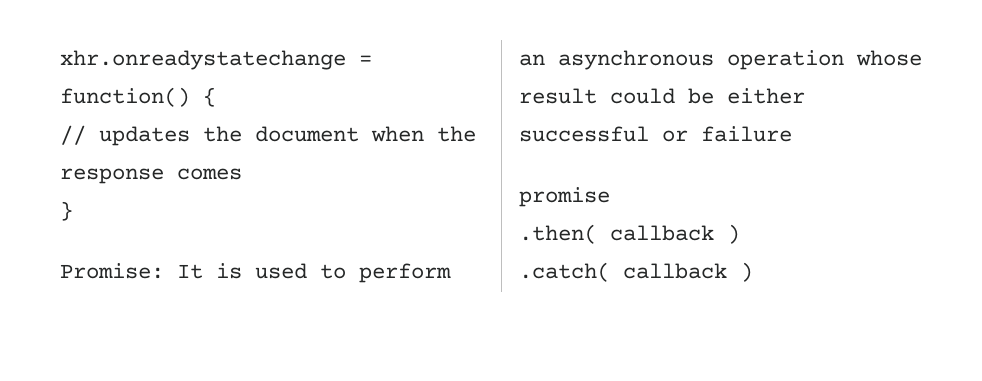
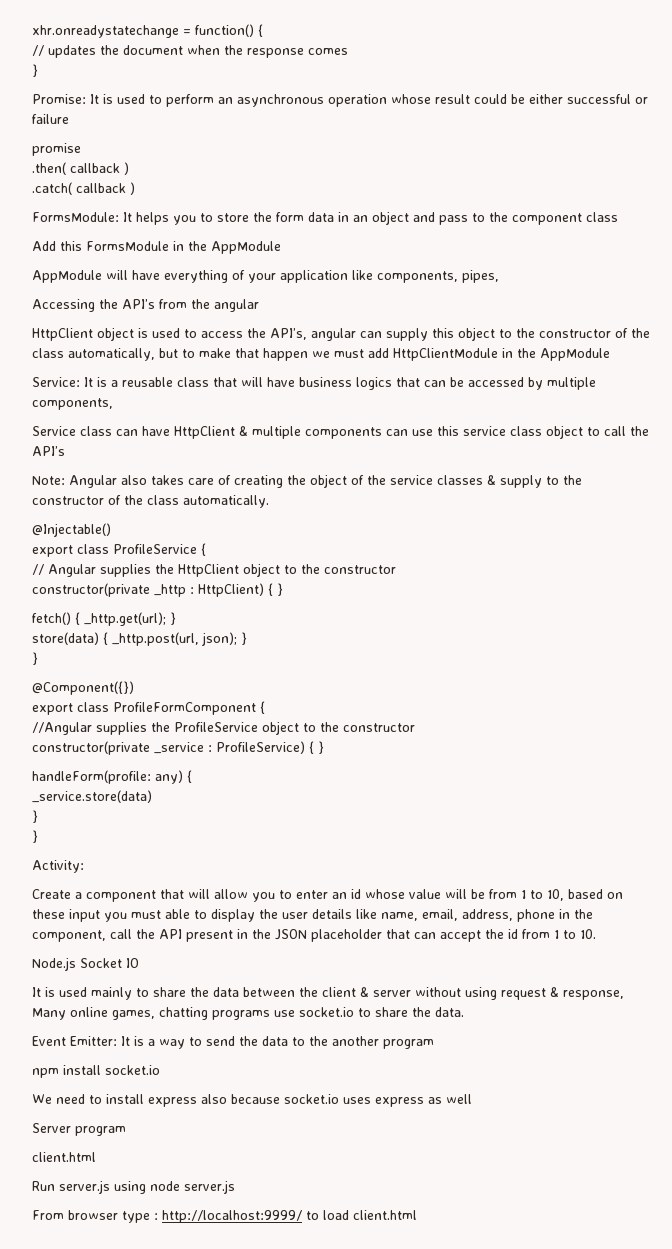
+ FormsModule: It helps you to store the form data in an object and pass to the component class
+ Add this FormsModule in the AppModule
+ AppModule will have everything of your application like components, pipes,
+ Accessing the API’s from the angular
+ HttpClient object is used to access the API’s, angular can supply this object to the constructor of the class automatically, but to make that happen we must add HttpClientModule in the AppModule
+ Service: It is a reusable class that will have business logics that can be accessed by multiple components,
+ Service class can have HttpClient & multiple components can use this service class object to call the API’s
+ Note: Angular also takes care of creating the object of the service classes & supply to the constructor of the class automatically.
+ @Injectable()
+ export class ProfileService {
+ // Angular supplies the HttpClient object to the constructor
+ constructor(private _http : HttpClient) { }
+ fetch() { _http.get(url); }
+ store(data) { _http.post(url, json); }
+ }
+ @Component({})
+ export class ProfileFormComponent {
+ //Angular supplies the ProfileService object to the constructor
+ constructor(private _service : ProfileService) { }
+ handleForm(profile: any) {
+ _service.store(data)
+ }
+ }
+ Activity:
+ Create a component that will allow you to enter an id whose value will be from 1 to 10, based on these input you must able to display the user details like name, email, address, phone in the component, call the API present in the JSON placeholder that can accept the id from 1 to 10.
+ Node.js Socket IO
+ It is used mainly to share the data between the client & server without using request & response, Many online games, chatting programs use socket.io to share the data.
+ Event Emitter: It is a way to send the data to the another program
+ npm install socket.io
+ We need to install express also because socket.io uses express as well
+ Server program
+ client.html
+ Run server.js using node server.js
+ From browser type : http://localhost:9999/ to load client.html

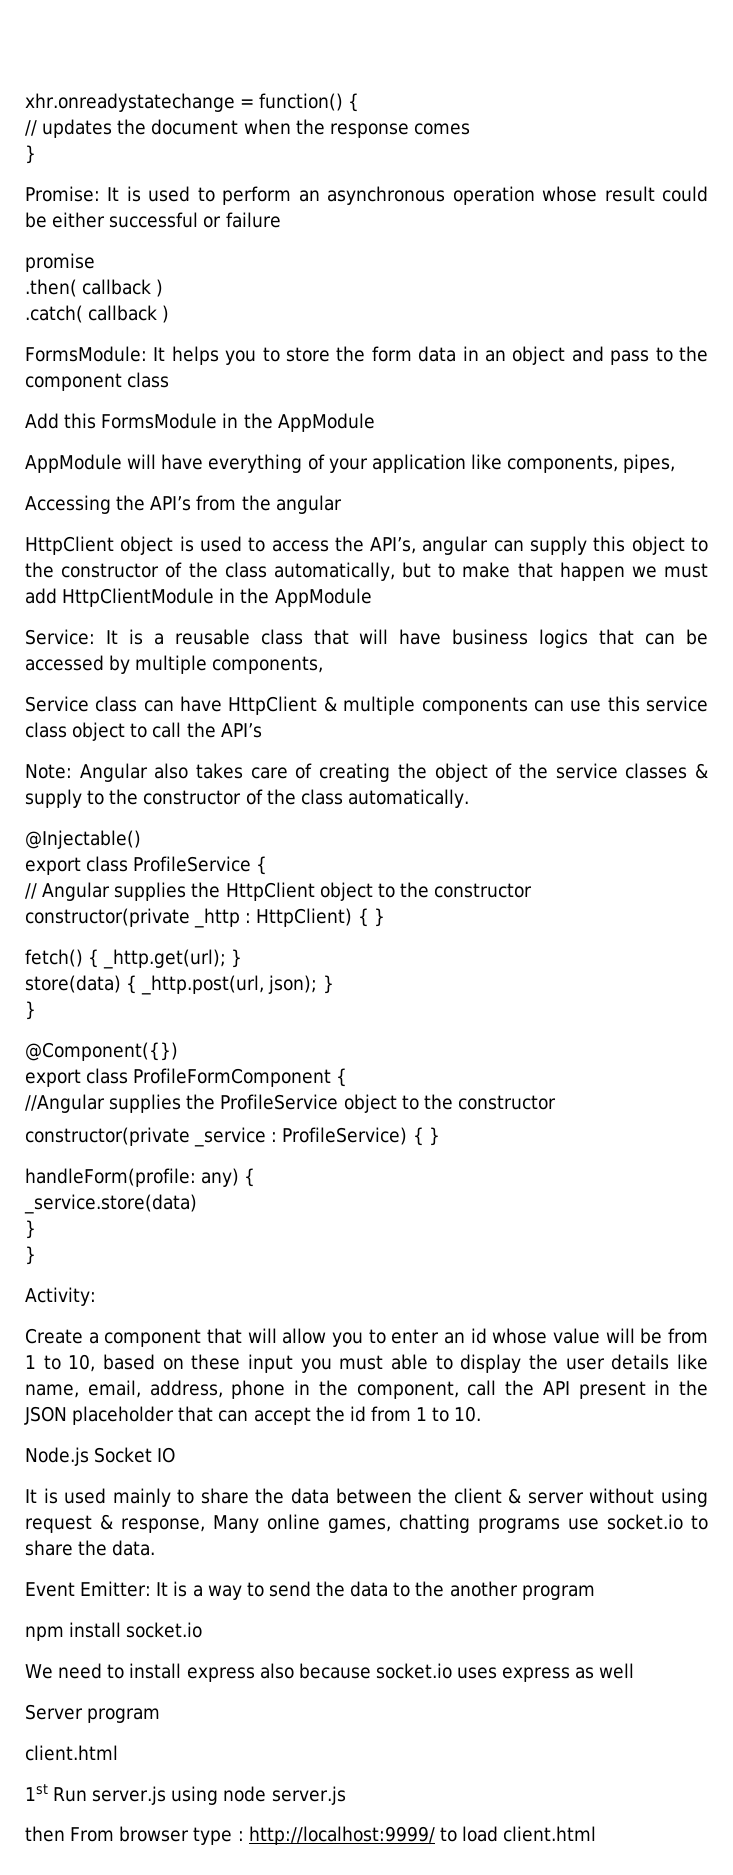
- Run server.js using node server.js
+ 1st Run server.js using node server.js
- From browser type : http://localhost:9999/ to load client.html
+ then From browser type : http://localhost:9999/ to load client.html

